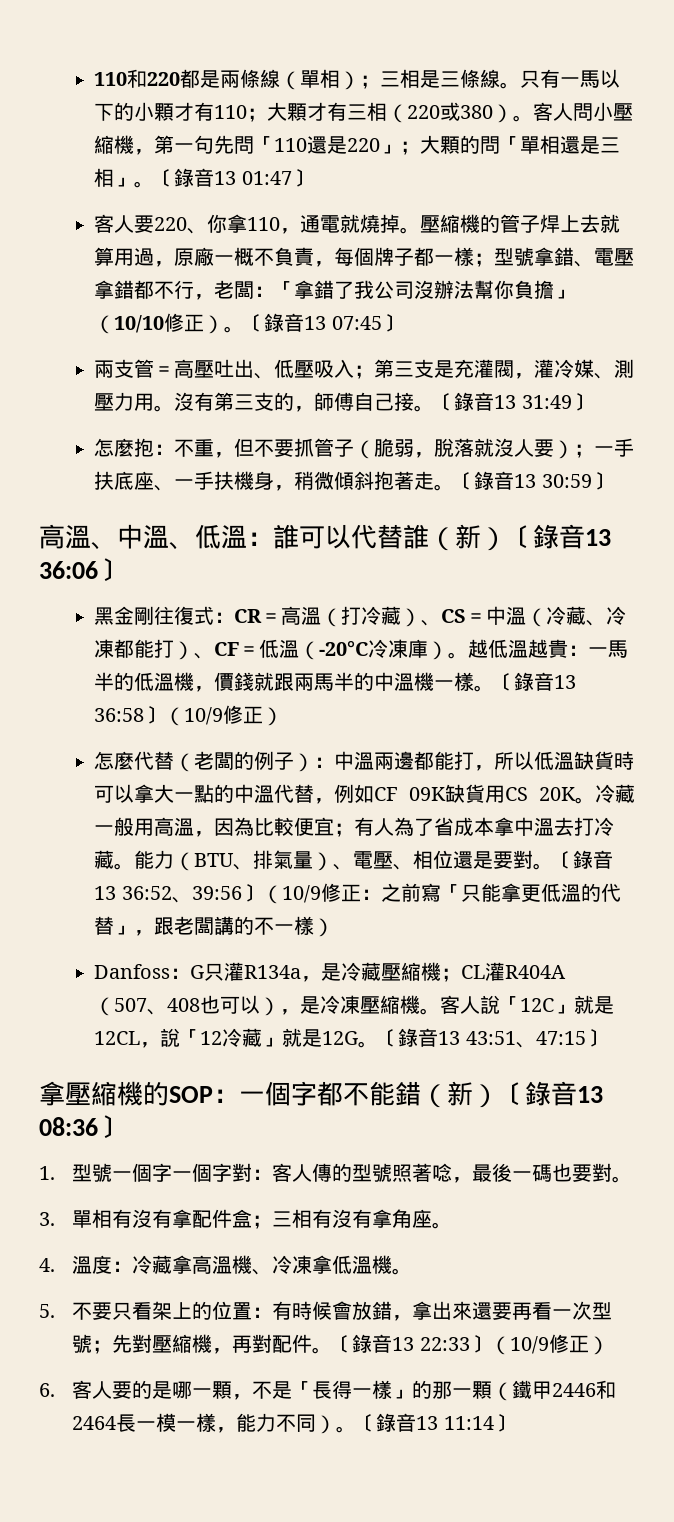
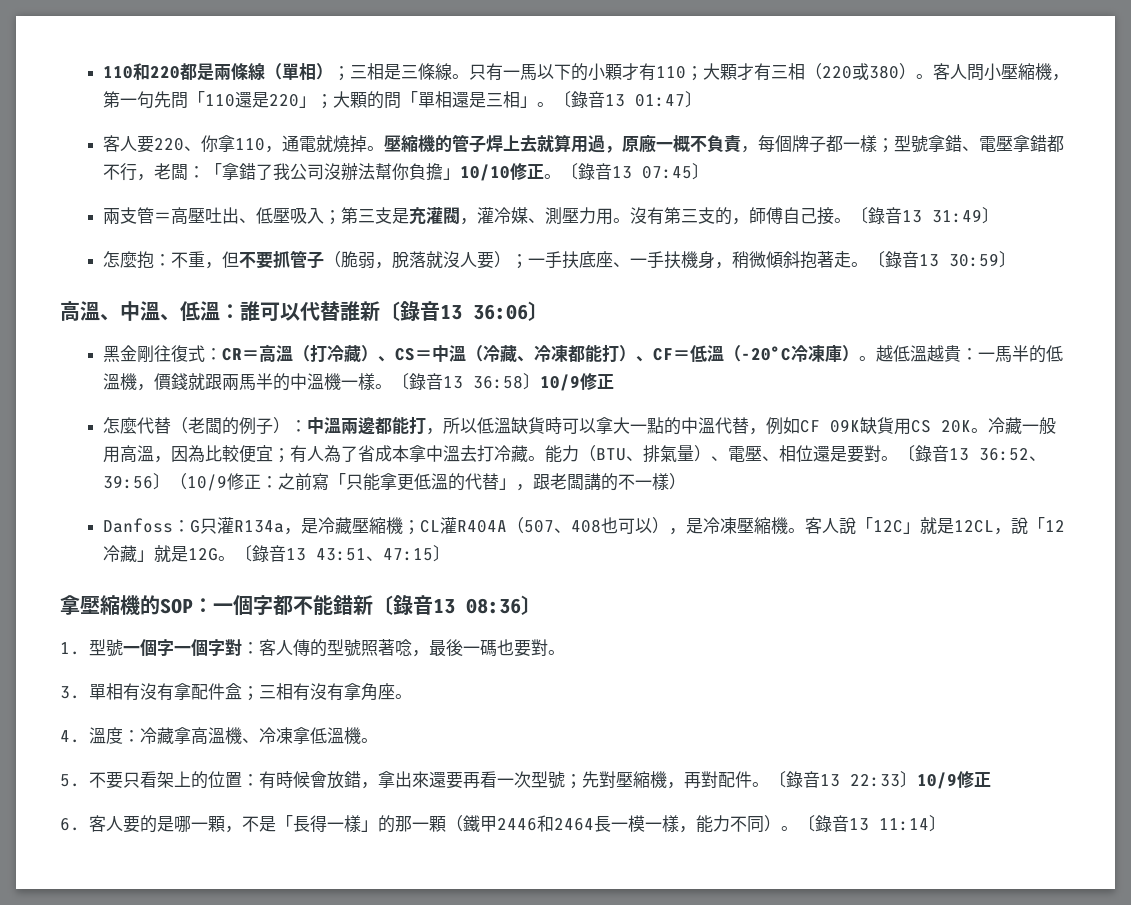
- 壓縮機的管子焊上去就算用過，原廠一概不負責，每個牌子都一樣；型號拿錯、電壓拿錯都不行，老闆：「拿錯了我公司沒辦法幫你負擔」（10/10修正）。
+ 壓縮機的管子焊上去就算用過，原廠一概不負責，每個牌子都一樣；型號拿錯、電壓拿錯都不行，老闆：「拿錯了我公司沒辦法幫你負擔」10/10修正。
- 高溫、中溫、低溫：誰可以代替誰（新）〔錄音13 36:06〕
+ 高溫、中溫、低溫：誰可以代替誰新〔錄音13 36:06〕
- 〔錄音13 36:58〕（10/9修正）
+ 〔錄音13 36:58〕10/9修正
- 拿壓縮機的SOP：一個字都不能錯（新）〔錄音13 08:36〕
+ 拿壓縮機的SOP：一個字都不能錯新〔錄音13 08:36〕
- 〔錄音13 22:33〕（10/9修正）
+ 〔錄音13 22:33〕10/9修正

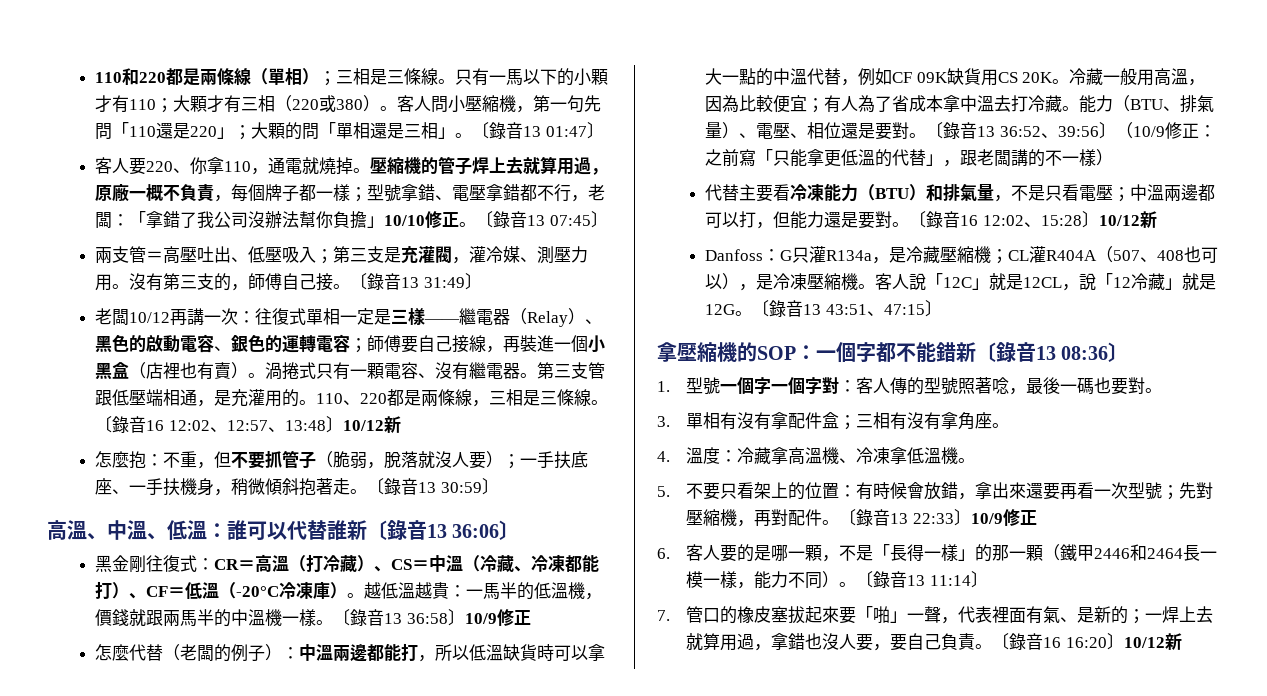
+ 老闆10/12再講一次：往復式單相一定是三樣——繼電器（Relay）、黑色的啟動電容、銀色的運轉電容；師傅要自己接線，再裝進一個小黑盒（店裡也有賣）。渦捲式只有一顆電容、沒有繼電器。第三支管跟低壓端相通，是充灌用的。110、220都是兩條線，三相是三條線。〔錄音16 12:02、12:57、13:48〕10/12新
+ 代替主要看冷凍能力（BTU）和排氣量，不是只看電壓；中溫兩邊都可以打，但能力還是要對。〔錄音16 12:02、15:28〕10/12新
+ 7.管口的橡皮塞拔起來要「啪」一聲，代表裡面有氣、是新的；一焊上去就算用過，拿錯也沒人要，要自己負責。〔錄音16 16:20〕10/12新

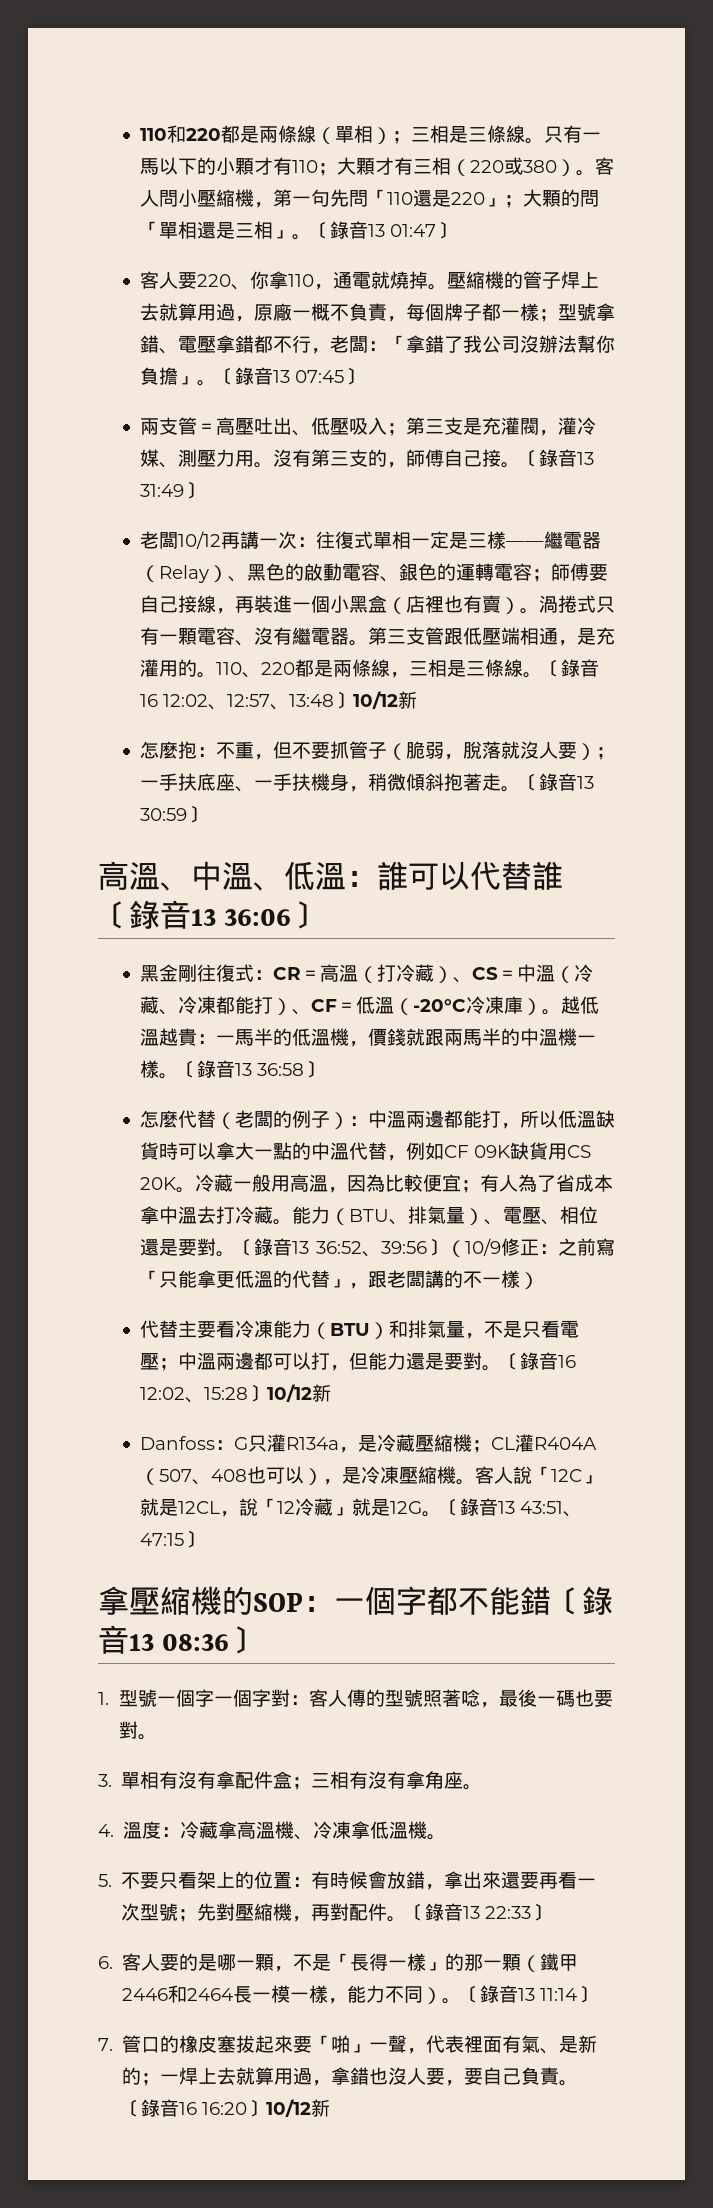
- 壓縮機的管子焊上去就算用過，原廠一概不負責，每個牌子都一樣；型號拿錯、電壓拿錯都不行，老闆：「拿錯了我公司沒辦法幫你負擔」10/10修正。
+ 壓縮機的管子焊上去就算用過，原廠一概不負責，每個牌子都一樣；型號拿錯、電壓拿錯都不行，老闆：「拿錯了我公司沒辦法幫你負擔」。
- 高溫、中溫、低溫：誰可以代替誰新〔錄音13 36:06〕
+ 高溫、中溫、低溫：誰可以代替誰〔錄音13 36:06〕
- 〔錄音13 36:58〕10/9修正
+ 〔錄音13 36:58〕
- 拿壓縮機的SOP：一個字都不能錯新〔錄音13 08:36〕
+ 拿壓縮機的SOP：一個字都不能錯〔錄音13 08:36〕
- 〔錄音13 22:33〕10/9修正
+ 〔錄音13 22:33〕

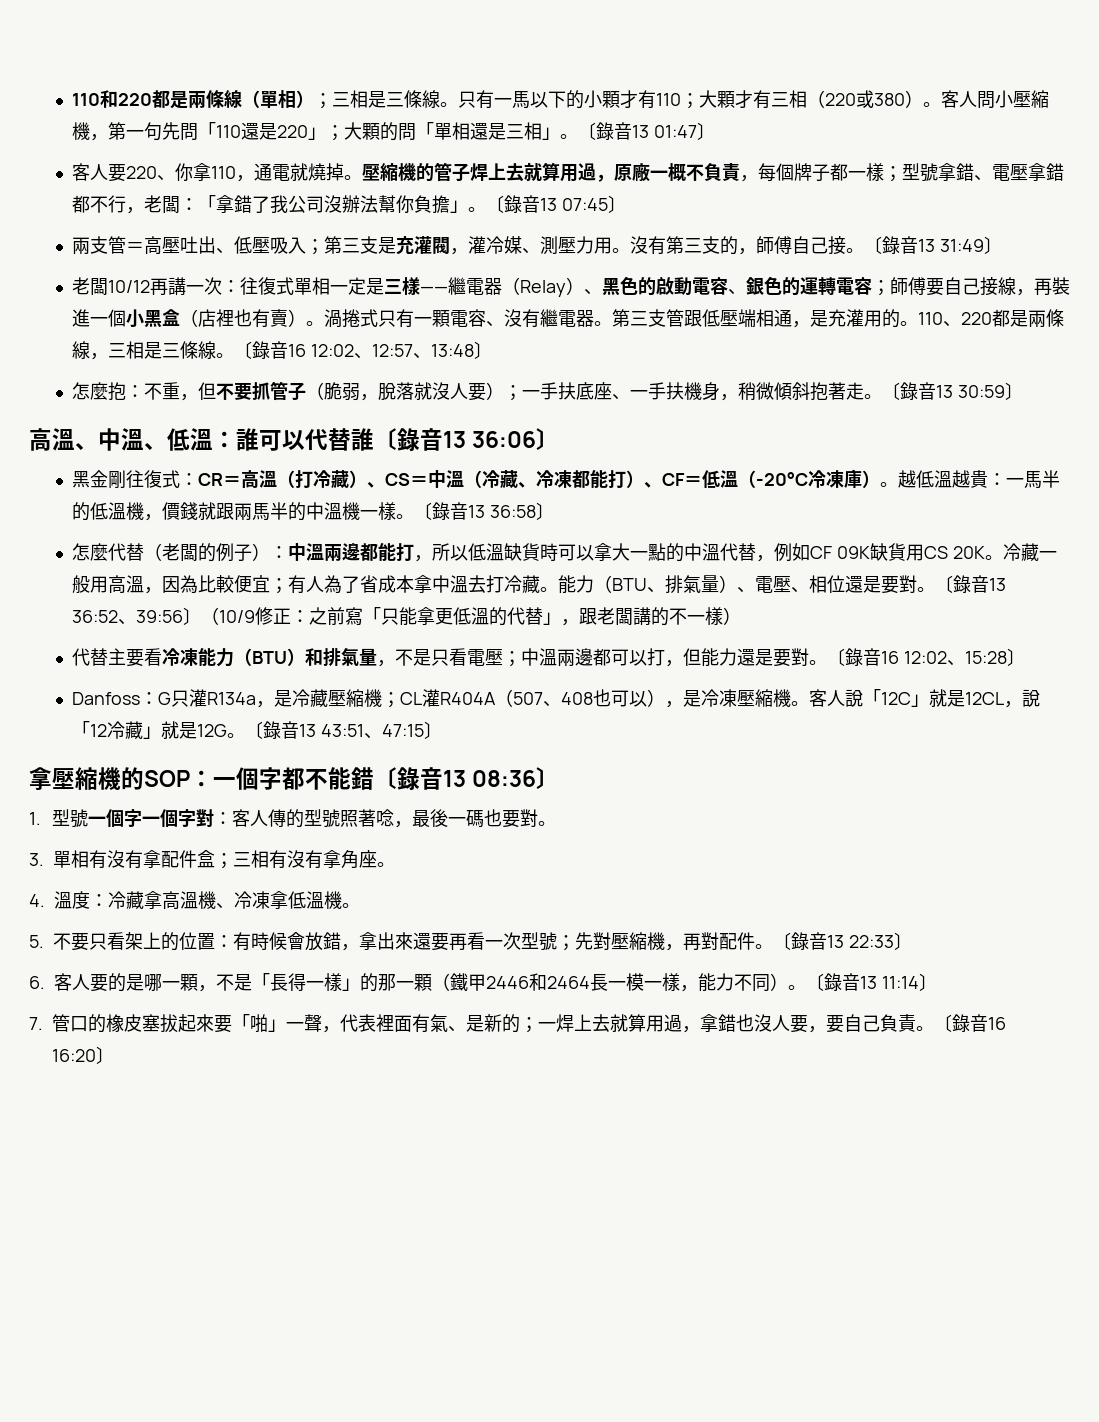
- 〔錄音16 12:02、12:57、13:48〕10/12新
+ 〔錄音16 12:02、12:57、13:48〕
- 〔錄音16 12:02、15:28〕10/12新
+ 〔錄音16 12:02、15:28〕
- 〔錄音16 16:20〕10/12新
+ 〔錄音16 16:20〕

